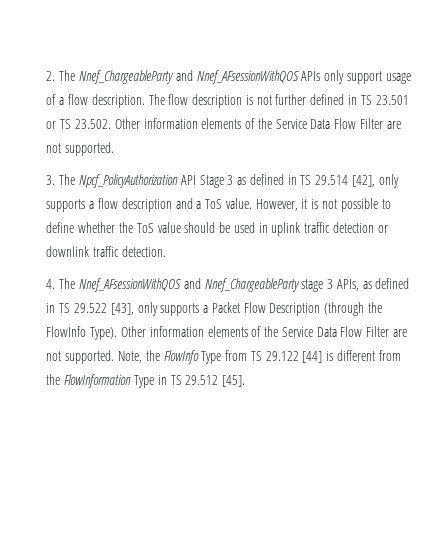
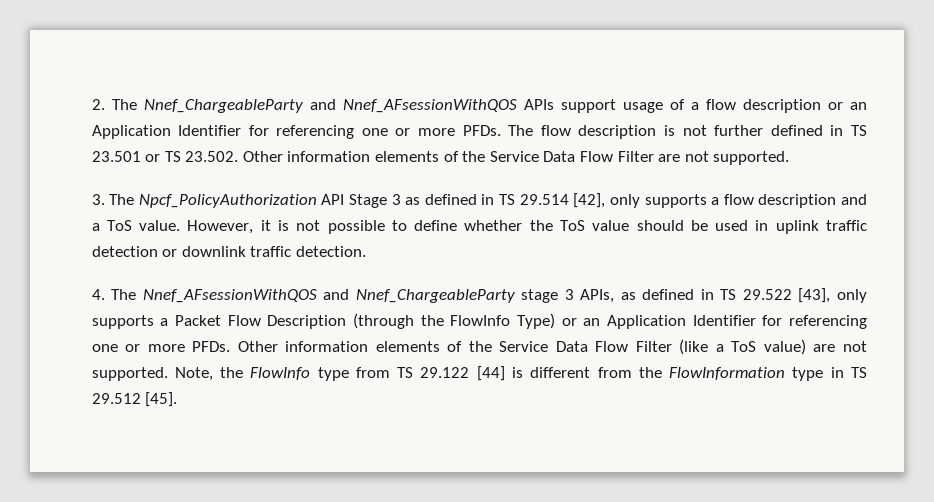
- 2. The Nnef_ChargeableParty and Nnef_AFsessionWithQOS APIs only support usage of a flow description.
+ 2. The Nnef_ChargeableParty and Nnef_AFsessionWithQOS APIs support usage of a flow description or an Application Identifier for referencing one or more PFDs.
- 4. The Nnef_AFsessionWithQOS and Nnef_ChargeableParty stage 3 APIs, as defined in TS 29.522 [43], only supports a Packet Flow Description (through the FlowInfo Type). Other information elements of the Service Data Flow Filter are not supported.
+ 4. The Nnef_AFsessionWithQOS and Nnef_ChargeableParty stage 3 APIs, as defined in TS 29.522 [43], only supports a Packet Flow Description (through the FlowInfo Type) or an Application Identifier for referencing one or more PFDs. Other information elements of the Service Data Flow Filter (like a ToS value) are not supported.
- Note, the FlowInfo Type from TS 29.122 [44] is different from the FlowInformation Type in TS 29.512 [45].
+ Note, the FlowInfo type from TS 29.122 [44] is different from the FlowInformation type in TS 29.512 [45].

